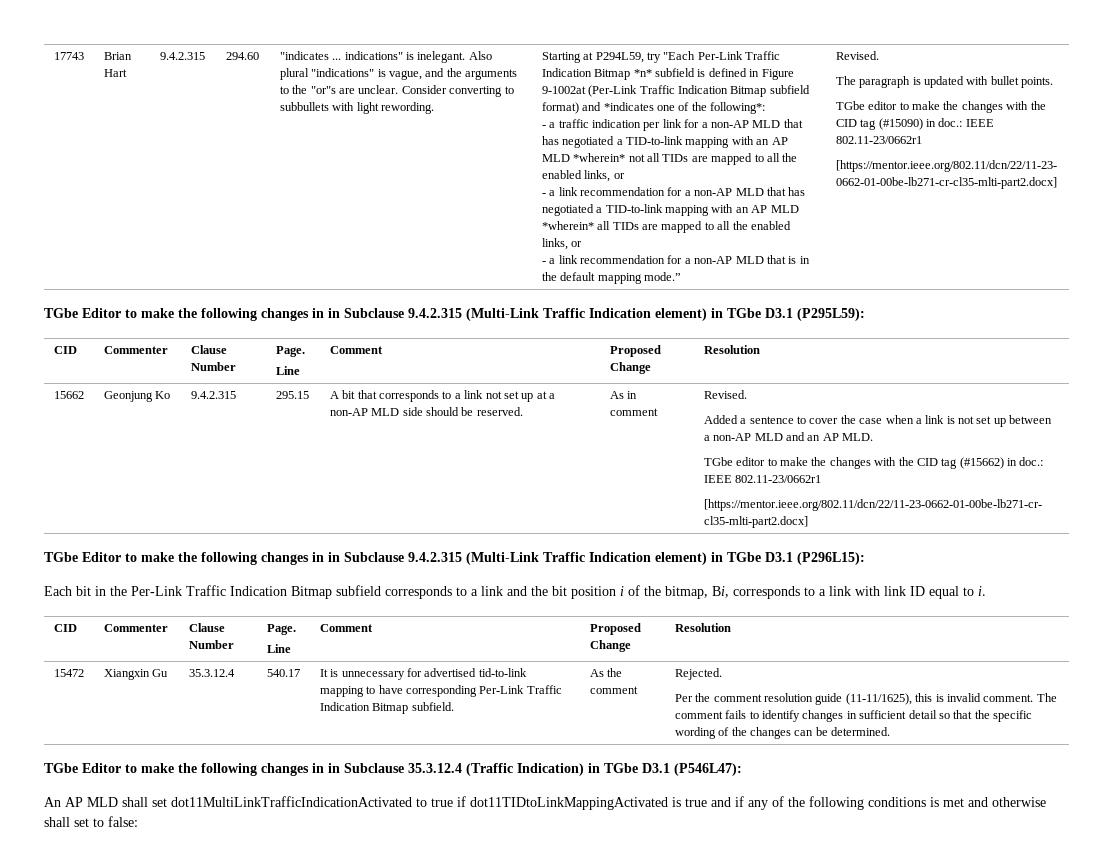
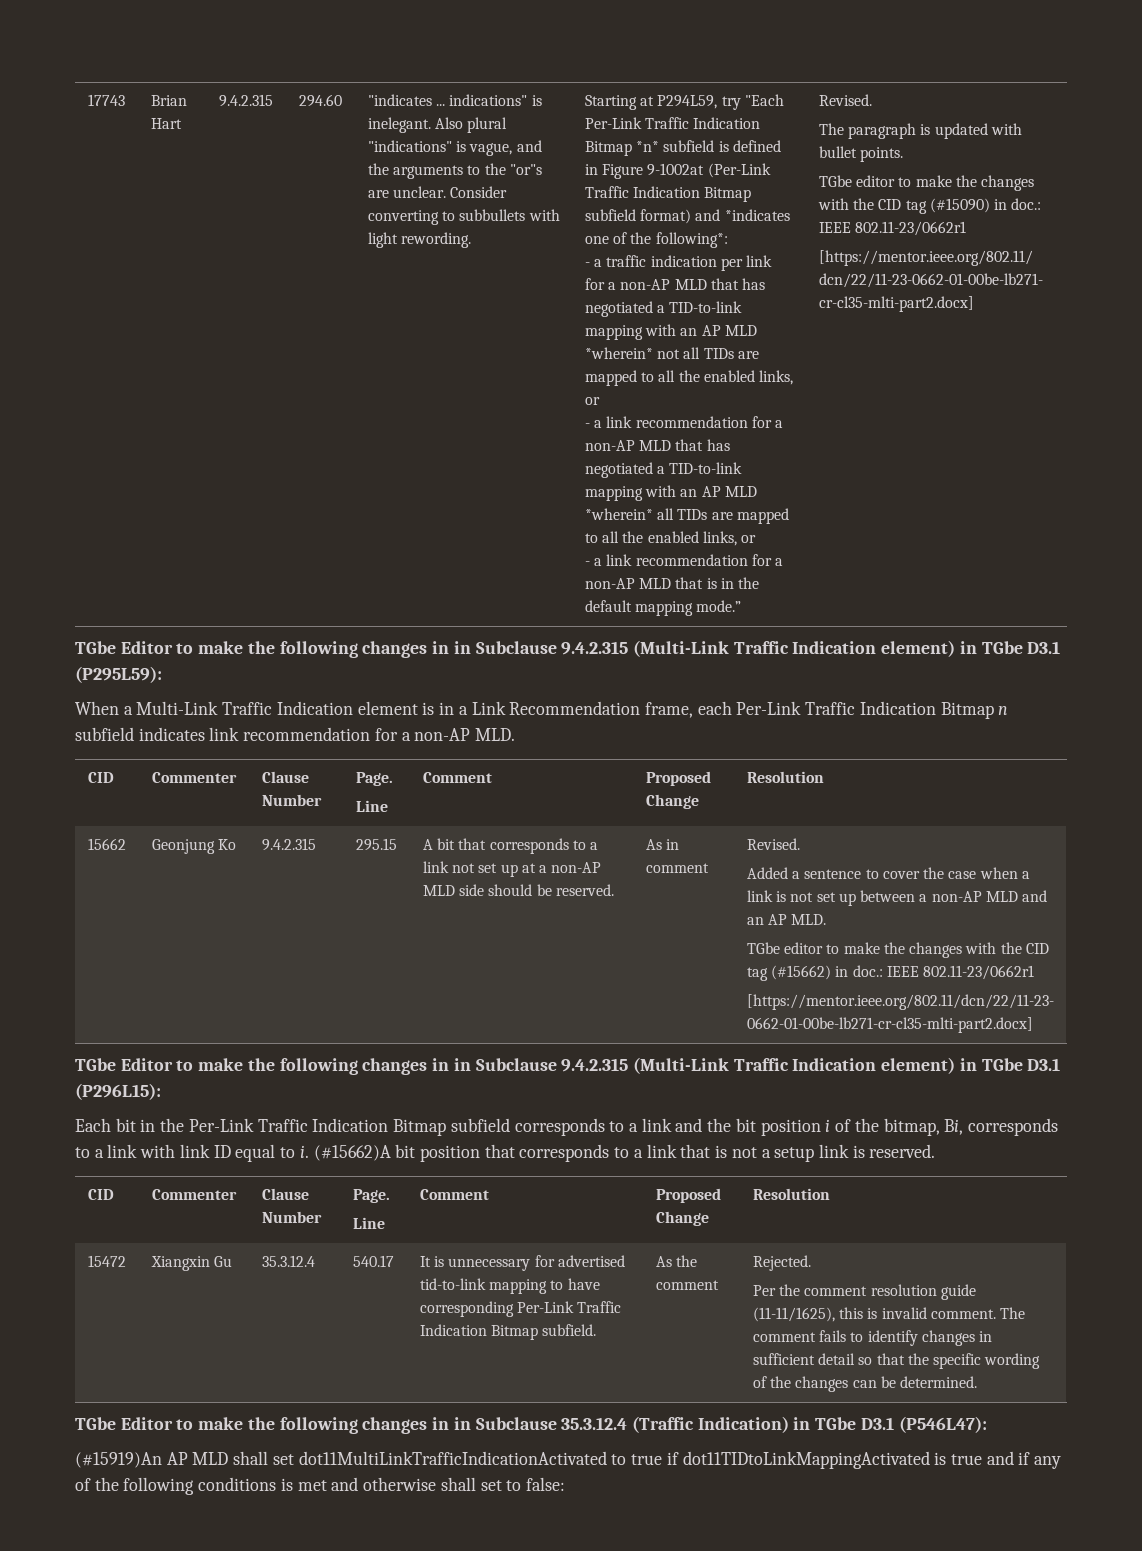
+ When a Multi-Link Traffic Indication element is in a Link Recommendation frame, each Per-Link Traffic Indication Bitmap n subfield indicates link recommendation for a non-AP MLD.
+ (#15662)A bit position that corresponds to a link that is not a setup link is reserved.
- An AP MLD shall set dot11MultiLinkTrafficIndicationActivated to true if dot11TIDtoLinkMappingActivated is true and if any of the following conditions is met and otherwise shall set to false:
+ (#15919)An AP MLD shall set dot11MultiLinkTrafficIndicationActivated to true if dot11TIDtoLinkMappingActivated is true and if any of the following conditions is met and otherwise shall set to false:

